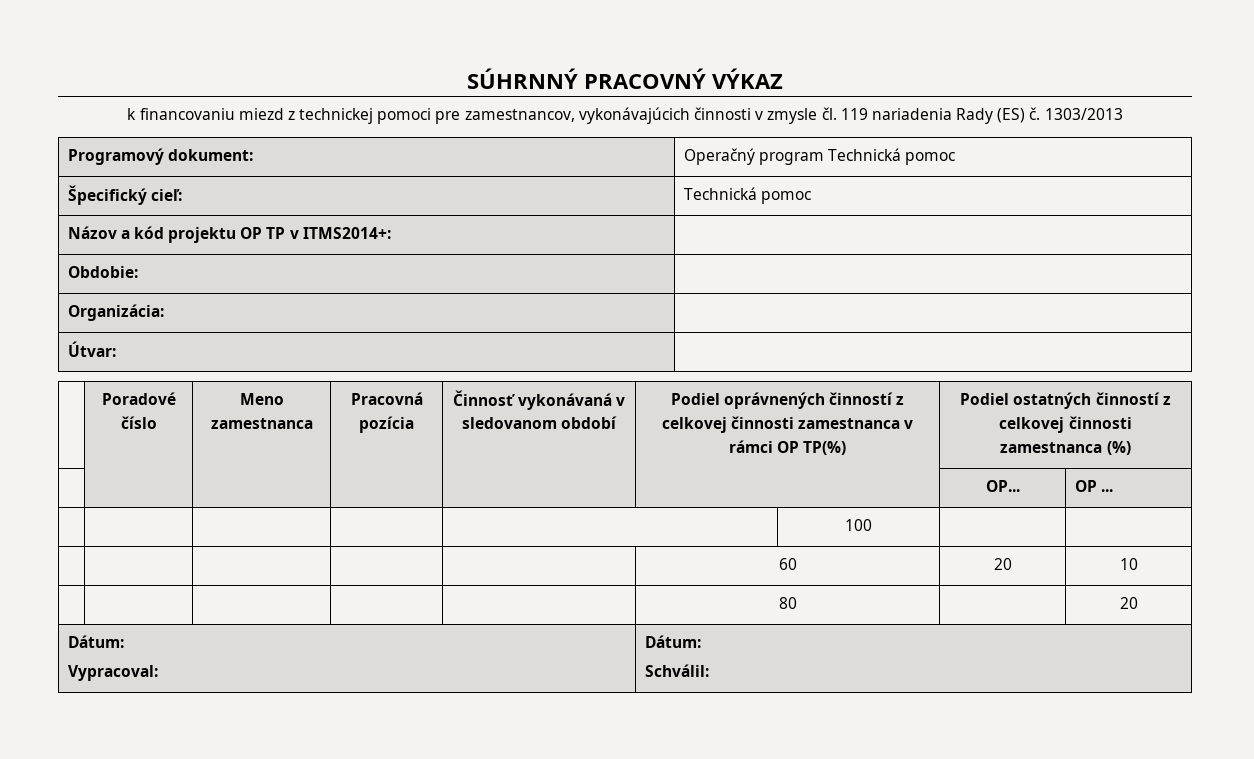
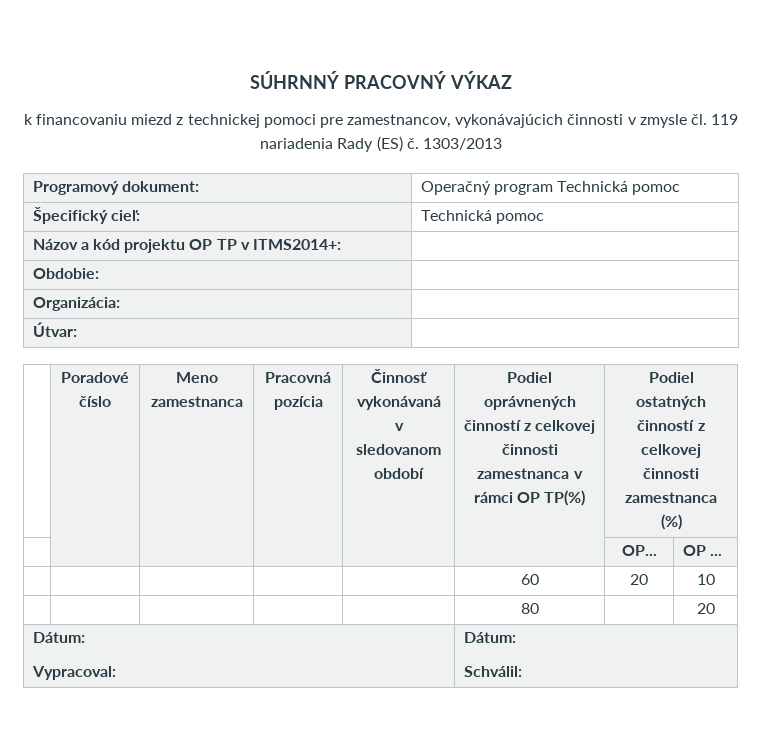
- | | | | | 100 | |

